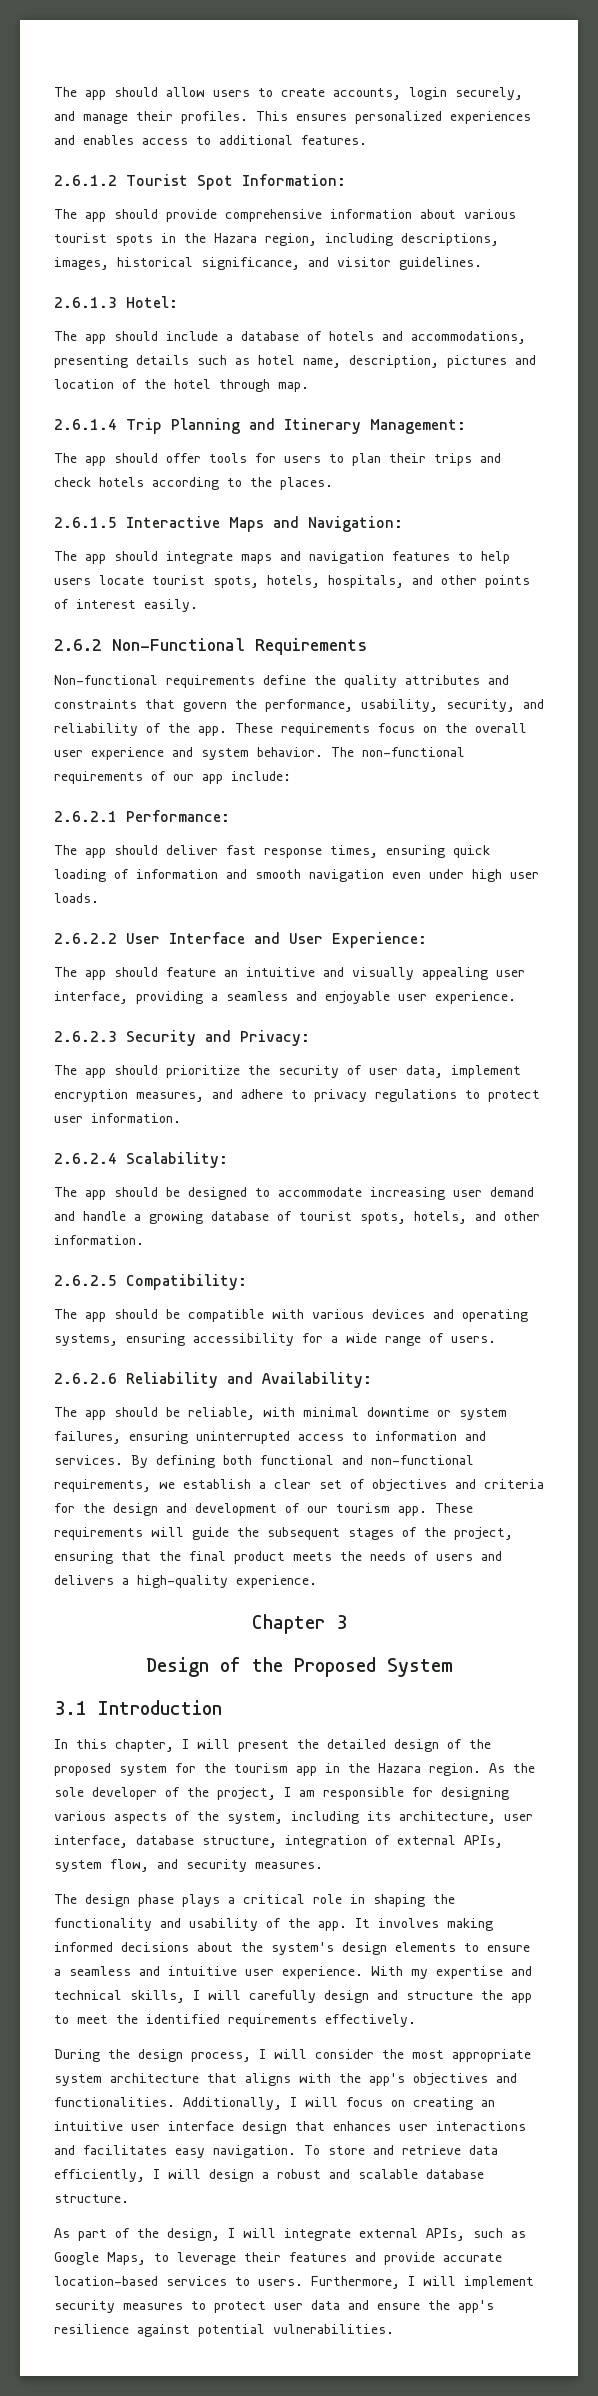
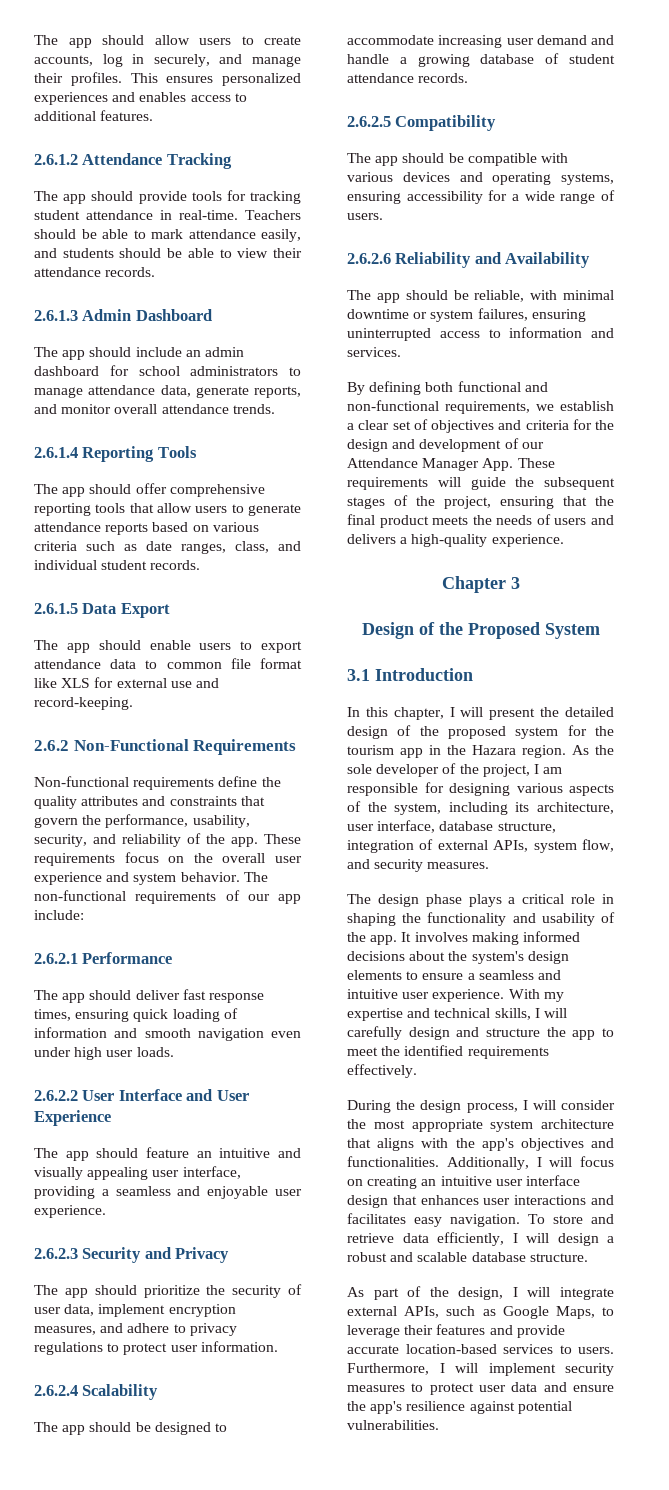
- The app should allow users to create accounts, login securely, and manage their profiles.
+ The app should allow users to create accounts, log in securely, and manage their profiles.
- 2.6.1.2 Tourist Spot Information:
+ 2.6.1.2 Attendance Tracking
- The app should provide comprehensive information about various tourist spots in the Hazara region, including descriptions, images, historical significance, and visitor guidelines.
+ The app should provide tools for tracking student attendance in real-time. Teachers should be able to mark attendance easily, and students should be able to view their attendance records.
- 2.6.1.3 Hotel:
+ 2.6.1.3 Admin Dashboard
- The app should include a database of hotels and accommodations, presenting details such as hotel name, description, pictures and location of the hotel through map.
- 2.6.1.4 Trip Planning and Itinerary Management:
- The app should offer tools for users to plan their trips and check hotels according to the places.
- 2.6.1.5 Interactive Maps and Navigation:
- The app should integrate maps and navigation features to help users locate tourist spots, hotels, hospitals, and other points of interest easily.
+ The app should include an admin dashboard for school administrators to manage attendance data, generate reports, and monitor overall attendance trends.
+ 2.6.1.4 Reporting Tools
+ The app should offer comprehensive reporting tools that allow users to generate attendance reports based on various criteria such as date ranges, class, and individual student records.
+ 2.6.1.5 Data Export
+ The app should enable users to export attendance data to common file format like XLS for external use and record-keeping.
- 2.6.2.1 Performance:
+ 2.6.2.1 Performance
- 2.6.2.2 User Interface and User Experience:
+ 2.6.2.2 User Interface and User Experience
- 2.6.2.3 Security and Privacy:
+ 2.6.2.3 Security and Privacy
- 2.6.2.4 Scalability:
+ 2.6.2.4 Scalability
- The app should be designed to accommodate increasing user demand and handle a growing database of tourist spots, hotels, and other information.
+ The app should be designed to accommodate increasing user demand and handle a growing database of student attendance records.
- 2.6.2.5 Compatibility:
+ 2.6.2.5 Compatibility
- 2.6.2.6 Reliability and Availability:
+ 2.6.2.6 Reliability and Availability
- The app should be reliable, with minimal downtime or system failures, ensuring uninterrupted access to information and services. By defining both functional and non-functional requirements, we establish a clear set of objectives and criteria for the design and development of our tourism app. These requirements will guide the subsequent stages of the project, ensuring that the final product meets the needs of users and delivers a high-quality experience.
+ The app should be reliable, with minimal downtime or system failures, ensuring uninterrupted access to information and services.
+ By defining both functional and non-functional requirements, we establish a clear set of objectives and criteria for the design and development of our Attendance Manager App. These requirements will guide the subsequent stages of the project, ensuring that the final product meets the needs of users and delivers a high-quality experience.

